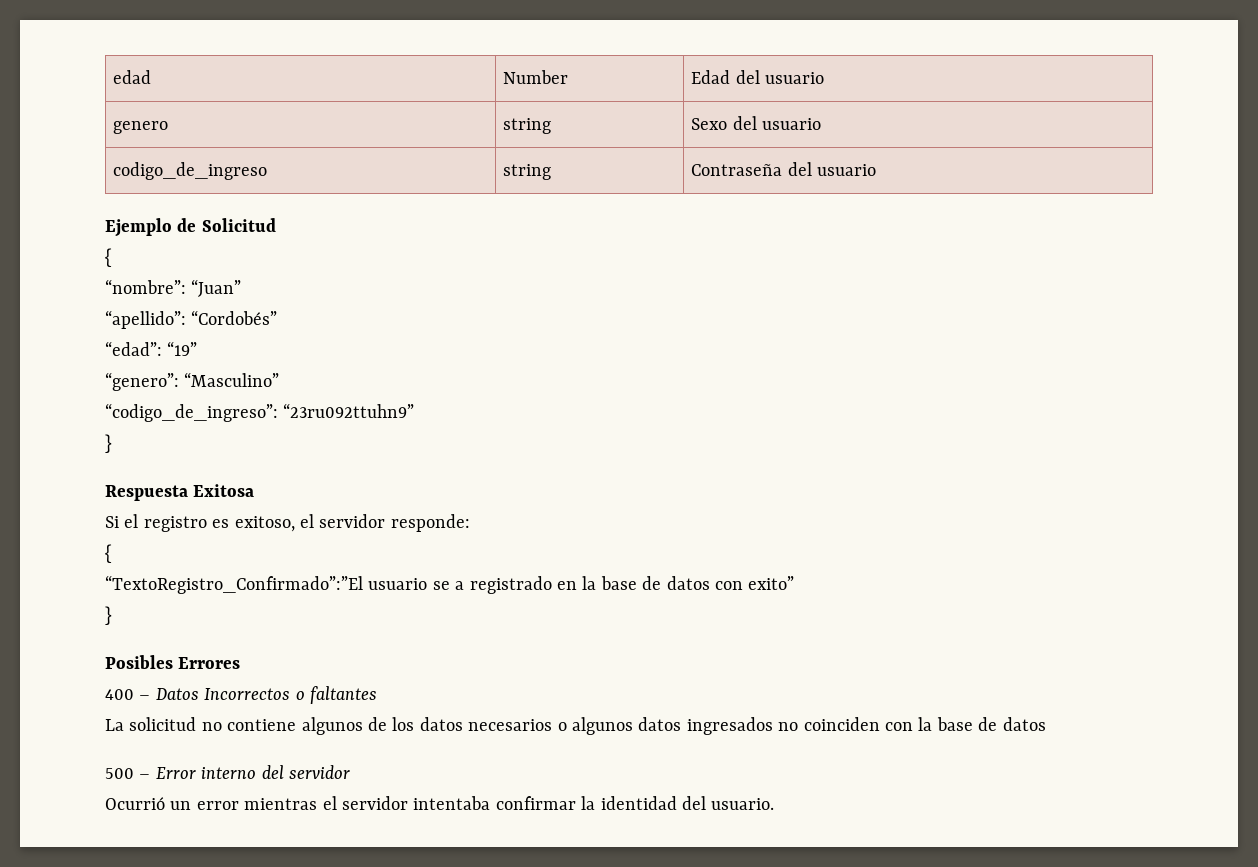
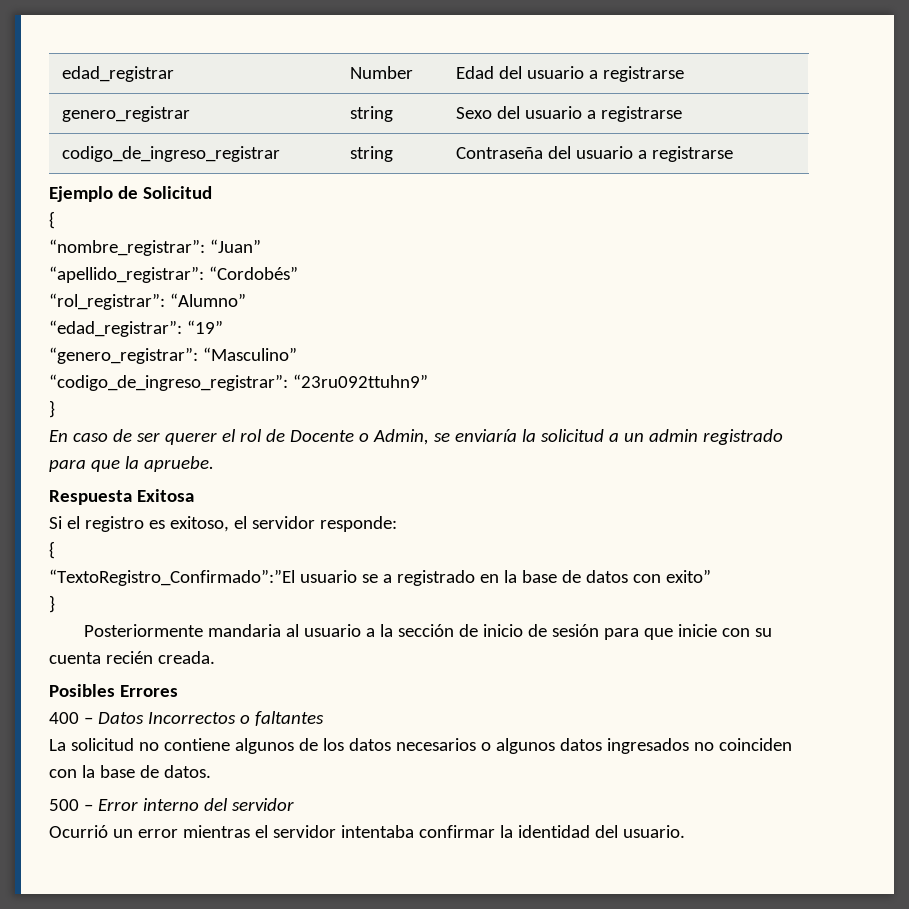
- edad | Number | Edad del usuario
- genero | string | Sexo del usuario
- codigo_de_ingreso | string | Contraseña del usuario
+ edad_registrar | Number | Edad del usuario a registrarse
+ genero_registrar | string | Sexo del usuario a registrarse
+ codigo_de_ingreso_registrar | string | Contraseña del usuario a registrarse
- “nombre”: “Juan”
+ “nombre_registrar”: “Juan”
- “apellido”: “Cordobés”
+ “apellido_registrar”: “Cordobés”
- “edad”: “19”
+ “rol_registrar”: “Alumno”
+ “edad_registrar”: “19”
- “genero”: “Masculino”
+ “genero_registrar”: “Masculino”
- “codigo_de_ingreso”: “23ru092ttuhn9”
+ “codigo_de_ingreso_registrar”: “23ru092ttuhn9”
+ En caso de ser querer el rol de Docente o Admin, se enviaría la solicitud a un admin registrado para que la apruebe.
+ Posteriormente mandaria al usuario a la sección de inicio de sesión para que inicie con su cuenta recién creada.
- La solicitud no contiene algunos de los datos necesarios o algunos datos ingresados no coinciden con la base de datos
+ La solicitud no contiene algunos de los datos necesarios o algunos datos ingresados no coinciden con la base de datos.

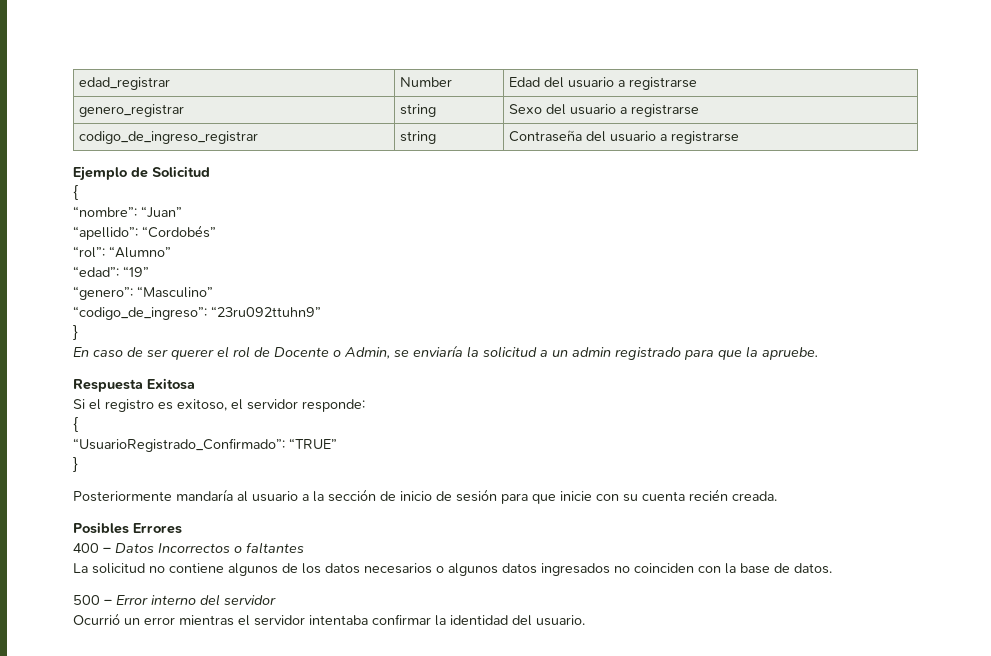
- “nombre_registrar”: “Juan”
+ “nombre”: “Juan”
- “apellido_registrar”: “Cordobés”
+ “apellido”: “Cordobés”
- “rol_registrar”: “Alumno”
+ “rol”: “Alumno”
- “edad_registrar”: “19”
+ “edad”: “19”
- “genero_registrar”: “Masculino”
+ “genero”: “Masculino”
- “codigo_de_ingreso_registrar”: “23ru092ttuhn9”
+ “codigo_de_ingreso”: “23ru092ttuhn9”
- “TextoRegistro_Confirmado”:”El usuario se a registrado en la base de datos con exito”
+ “UsuarioRegistrado_Confirmado”: “TRUE”
- Posteriormente mandaria al usuario a la sección de inicio de sesión para que inicie con su cuenta recién creada.
+ Posteriormente mandaría al usuario a la sección de inicio de sesión para que inicie con su cuenta recién creada.

